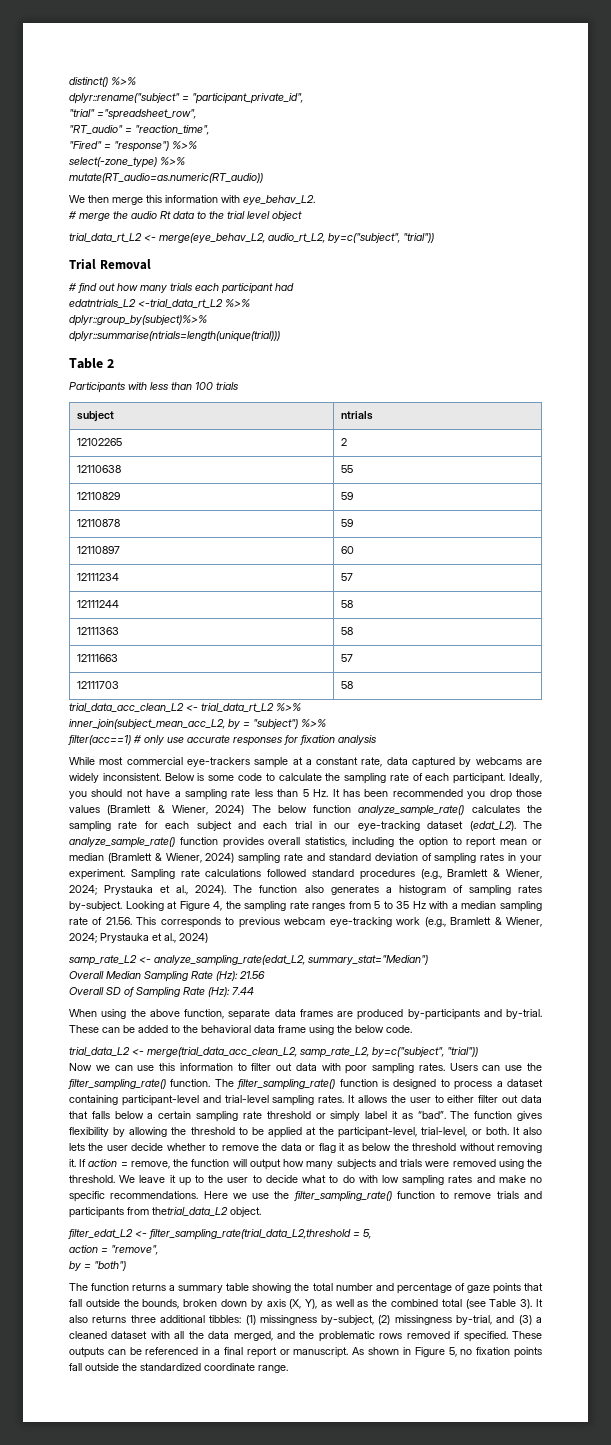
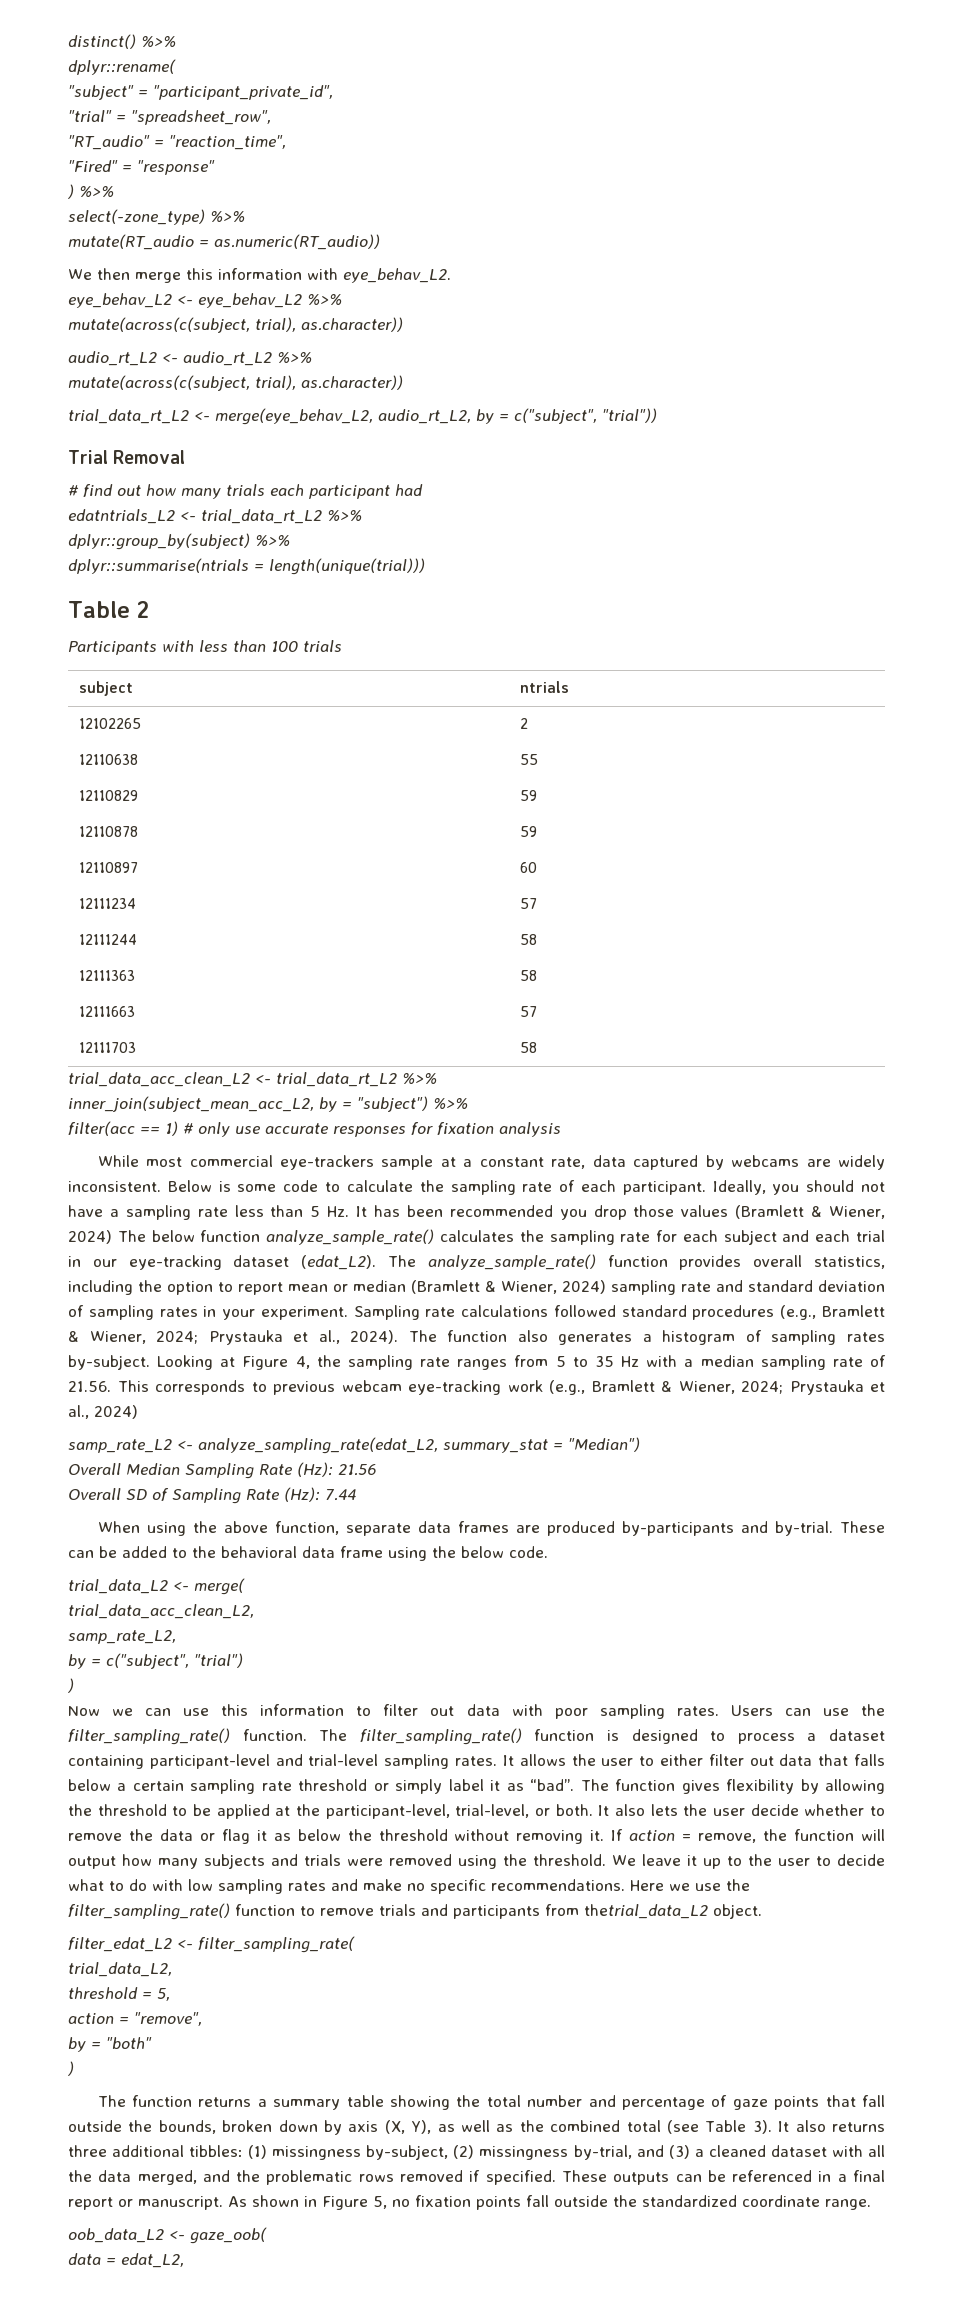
- dplyr::rename("subject" = "participant_private_id",
+ dplyr::rename(
+ "subject" = "participant_private_id",
- "trial" ="spreadsheet_row",
+ "trial" = "spreadsheet_row",
- "Fired" = "response") %>%
+ "Fired" = "response"
+ ) %>%
- mutate(RT_audio=as.numeric(RT_audio))
+ mutate(RT_audio = as.numeric(RT_audio))
- # merge the audio Rt data to the trial level object
+ eye_behav_L2 <- eye_behav_L2 %>%
+ mutate(across(c(subject, trial), as.character))
+ audio_rt_L2 <- audio_rt_L2 %>%
+ mutate(across(c(subject, trial), as.character))
- trial_data_rt_L2 <- merge(eye_behav_L2, audio_rt_L2, by=c("subject", "trial"))
+ trial_data_rt_L2 <- merge(eye_behav_L2, audio_rt_L2, by = c("subject", "trial"))
- edatntrials_L2 <-trial_data_rt_L2 %>%
- dplyr::group_by(subject)%>%
- dplyr::summarise(ntrials=length(unique(trial)))
+ edatntrials_L2 <- trial_data_rt_L2 %>%
+ dplyr::group_by(subject) %>%
+ dplyr::summarise(ntrials = length(unique(trial)))
- filter(acc==1) # only use accurate responses for fixation analysis
+ filter(acc == 1) # only use accurate responses for fixation analysis
- samp_rate_L2 <- analyze_sampling_rate(edat_L2, summary_stat="Median")
+ samp_rate_L2 <- analyze_sampling_rate(edat_L2, summary_stat = "Median")
- trial_data_L2 <- merge(trial_data_acc_clean_L2, samp_rate_L2, by=c("subject", "trial"))
+ trial_data_L2 <- merge(
+ trial_data_acc_clean_L2,
+ samp_rate_L2,
+ by = c("subject", "trial")
+ )
- filter_edat_L2 <- filter_sampling_rate(trial_data_L2,threshold = 5,
+ filter_edat_L2 <- filter_sampling_rate(
+ trial_data_L2,
+ threshold = 5,
- by = "both")
+ by = "both"
+ )
+ oob_data_L2 <- gaze_oob(
+ data = edat_L2,

